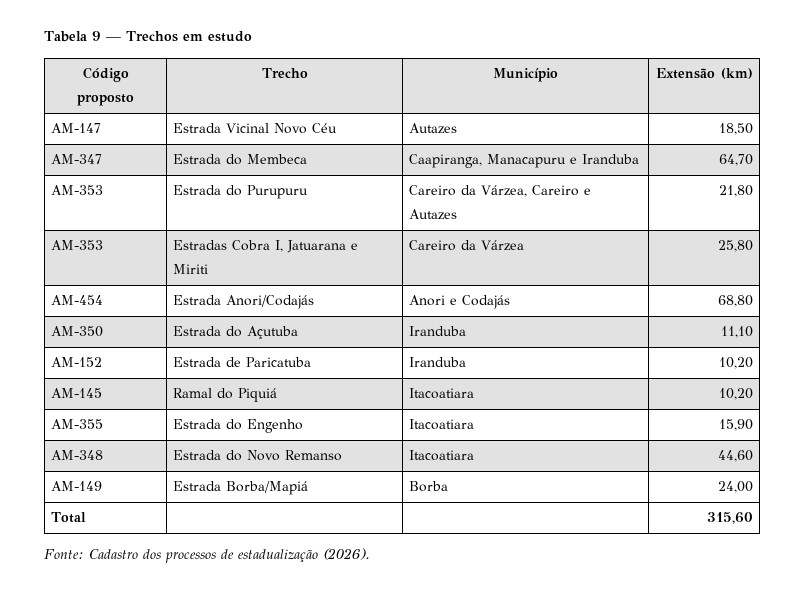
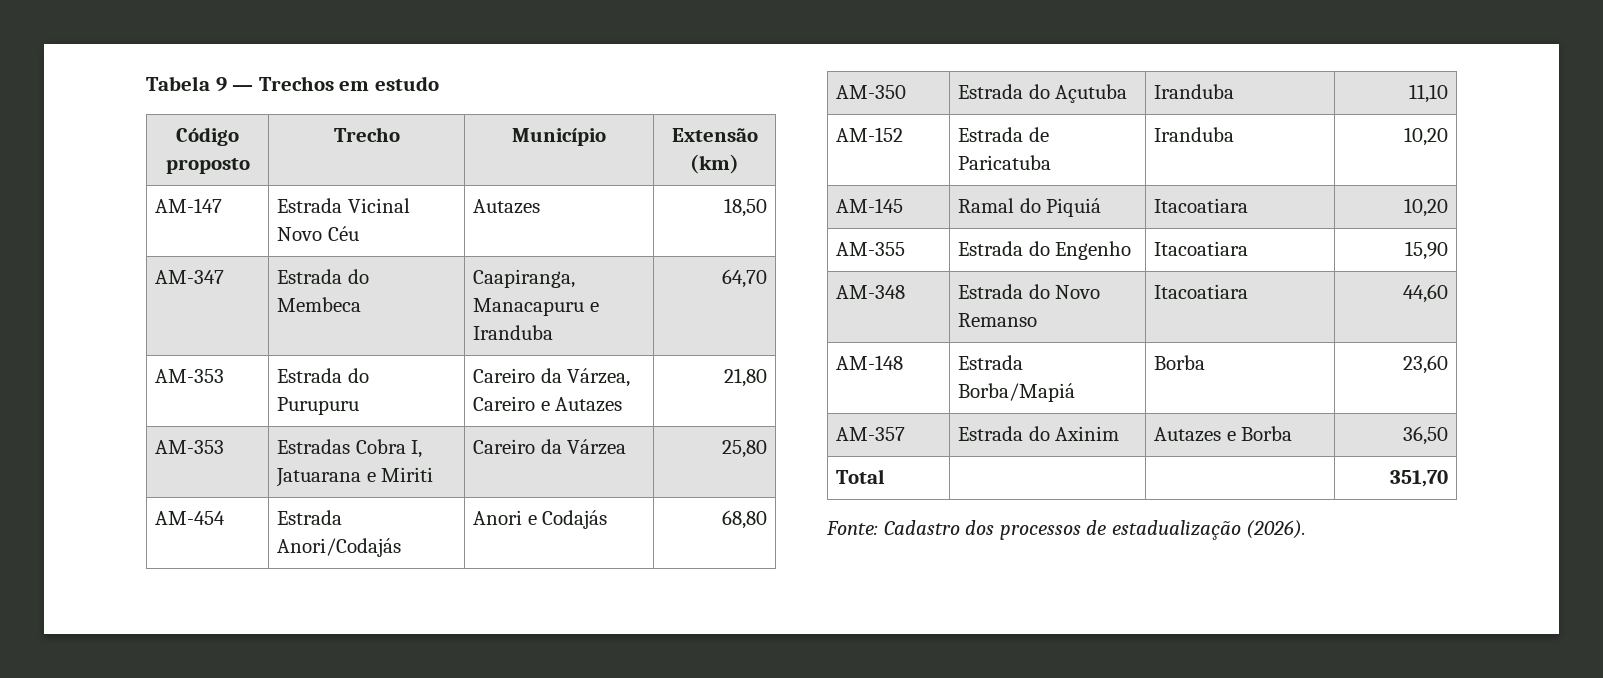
- AM-149 | Estrada Borba/Mapiá | Borba | 24,00
+ AM-148 | Estrada Borba/Mapiá | Borba | 23,60
+ AM-357 | Estrada do Axinim | Autazes e Borba | 36,50
- Total | | | 315,60
+ Total | | | 351,70

